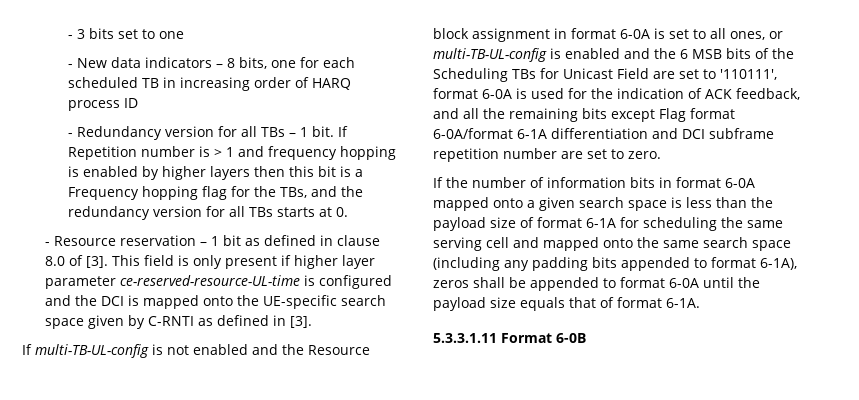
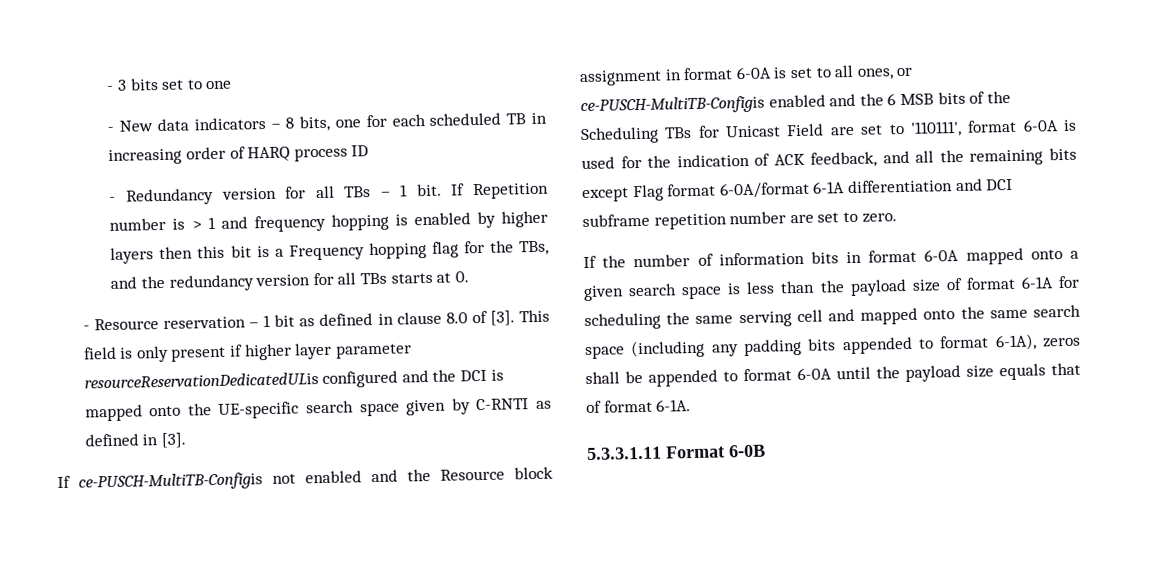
- This field is only present if higher layer parameter ce-reserved-resource-UL-time is configured and the DCI is mapped onto the UE-specific search space given by C-RNTI as defined in [3].
+ This field is only present if higher layer parameter resourceReservationDedicatedULis configured and the DCI is mapped onto the UE-specific search space given by C-RNTI as defined in [3].
- If multi-TB-UL-config is not enabled and the Resource block assignment in format 6-0A is set to all ones, or multi-TB-UL-config is enabled and the 6 MSB bits of the Scheduling TBs for Unicast Field are set to '110111', format 6-0A is used for the indication of ACK feedback, and all the remaining bits except Flag format 6-0A/format 6-1A differentiation and DCI subframe repetition number are set to zero.
+ If ce-PUSCH-MultiTB-Configis not enabled and the Resource block assignment in format 6-0A is set to all ones, or ce-PUSCH-MultiTB-Configis enabled and the 6 MSB bits of the Scheduling TBs for Unicast Field are set to '110111', format 6-0A is used for the indication of ACK feedback, and all the remaining bits except Flag format 6-0A/format 6-1A differentiation and DCI subframe repetition number are set to zero.

